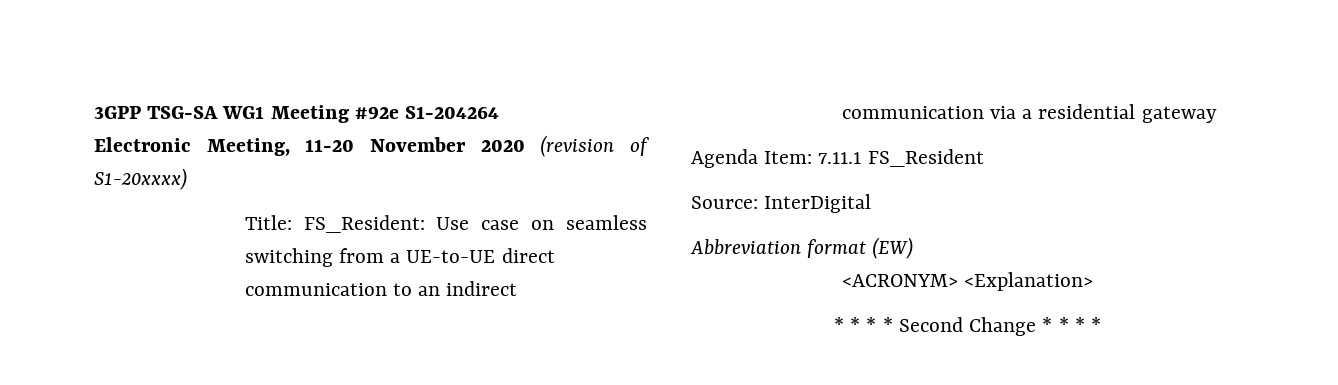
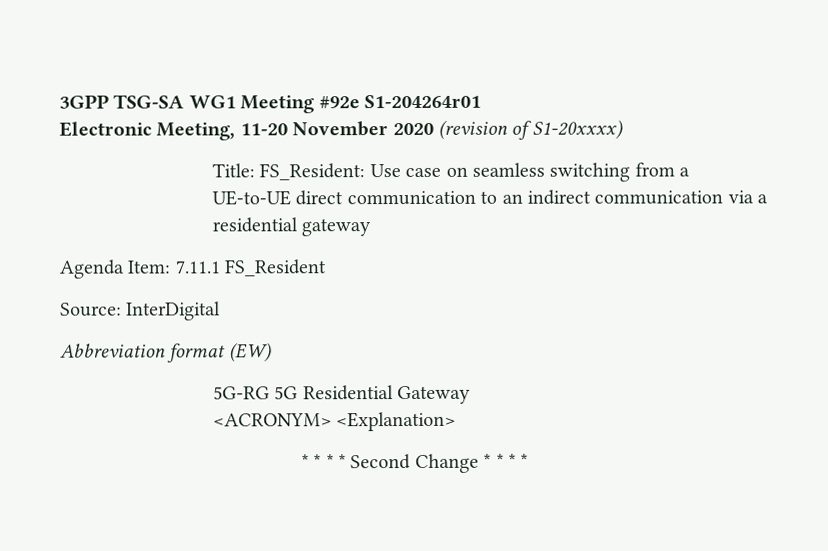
- 3GPP TSG-SA WG1 Meeting #92e S1-204264
+ 3GPP TSG-SA WG1 Meeting #92e S1-204264r01
+ 5G-RG 5G Residential Gateway

